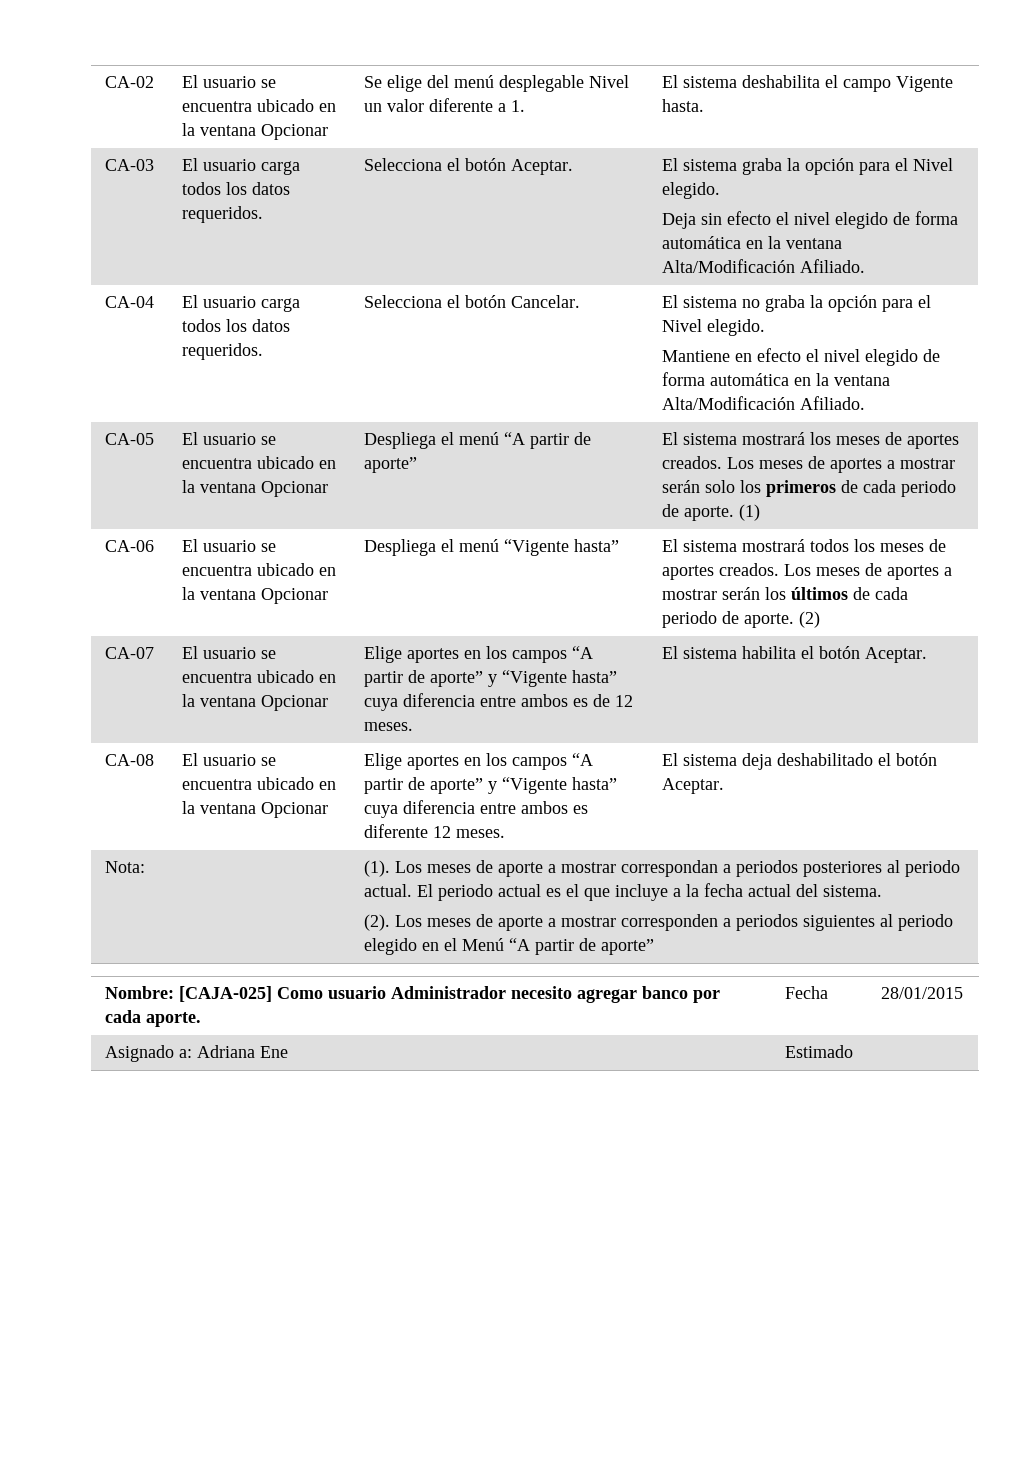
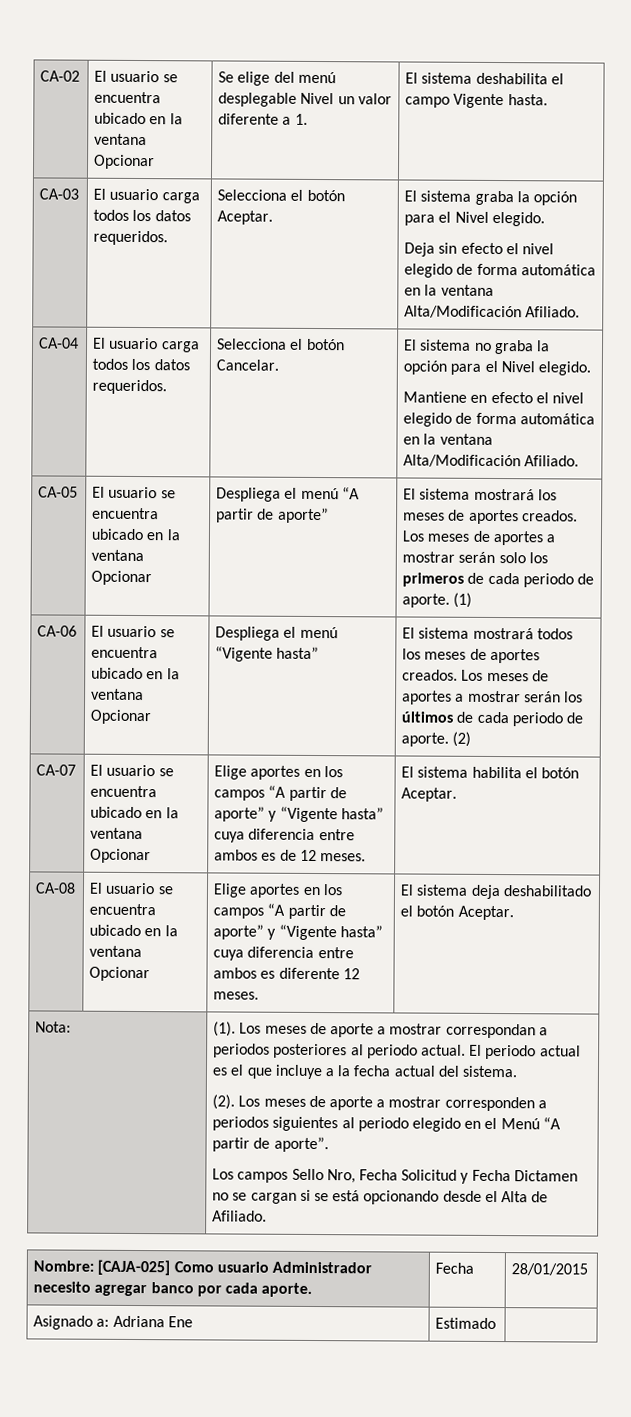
- Los meses de aporte a mostrar corresponden a periodos siguientes al periodo elegido en el Menú “A partir de aporte”
+ Los meses de aporte a mostrar corresponden a periodos siguientes al periodo elegido en el Menú “A partir de aporte”.
+ Los campos Sello Nro, Fecha Solicitud y Fecha Dictamen no se cargan si se está opcionando desde el Alta de Afiliado.

